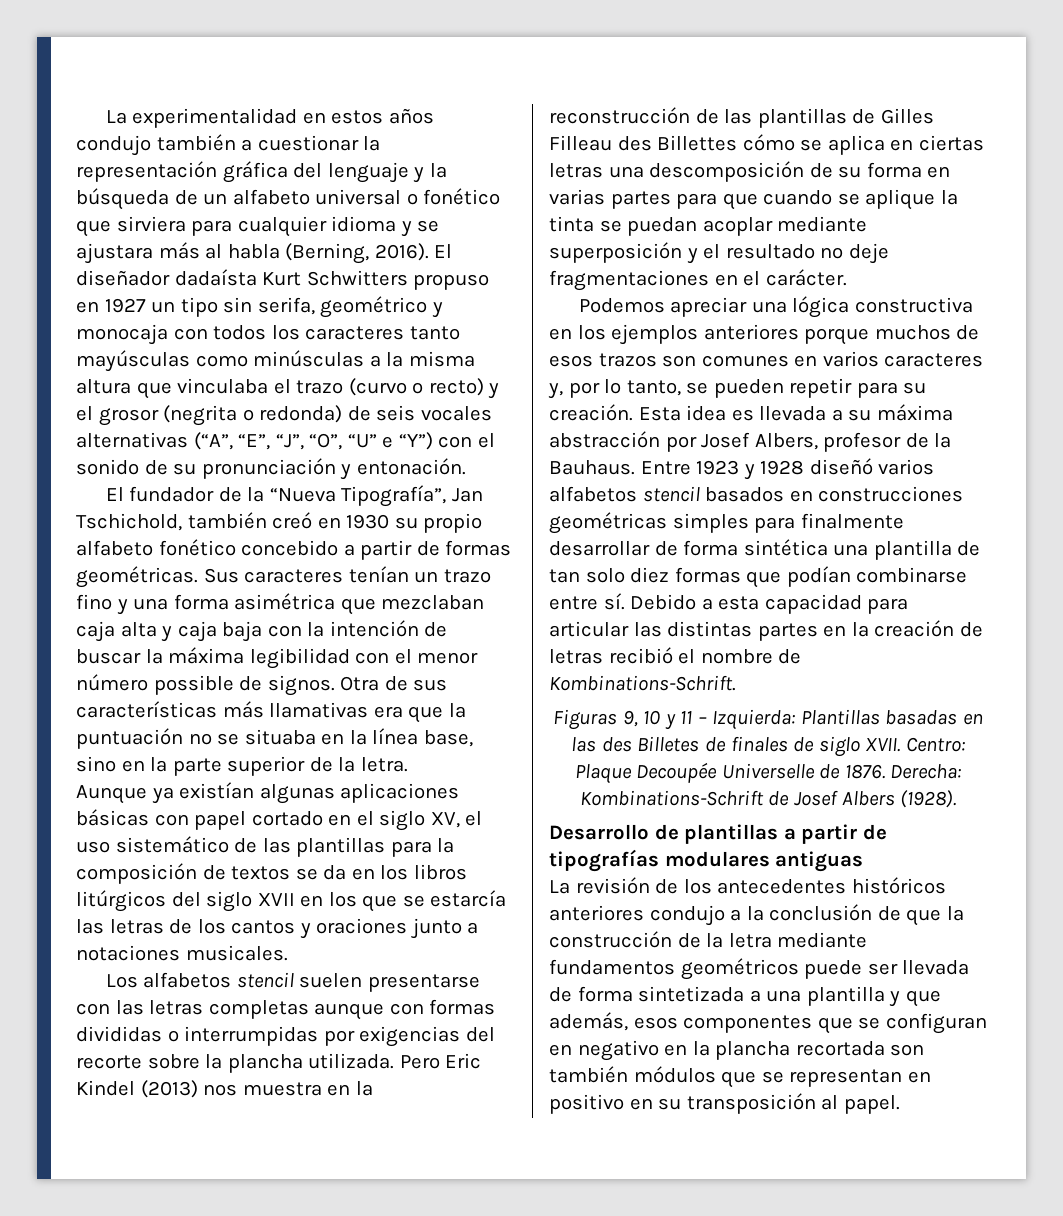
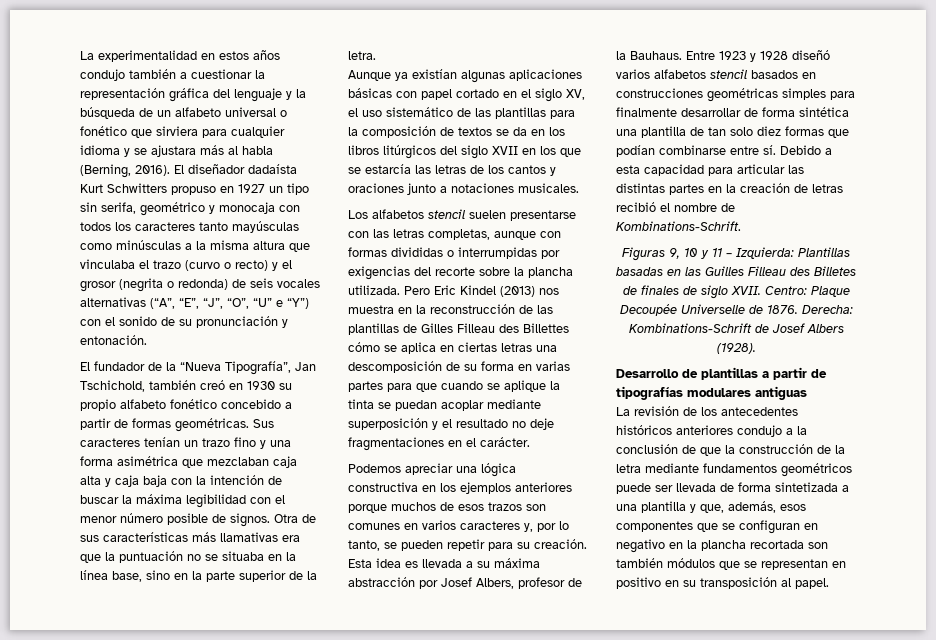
- Sus caracteres tenían un trazo fino y una forma asimétrica que mezclaban caja alta y caja baja con la intención de buscar la máxima legibilidad con el menor número possible de signos.
+ Sus caracteres tenían un trazo fino y una forma asimétrica que mezclaban caja alta y caja baja con la intención de buscar la máxima legibilidad con el menor número posible de signos.
- Los alfabetos stencil suelen presentarse con las letras completas aunque con formas divididas o interrumpidas por exigencias del recorte sobre la plancha utilizada.
+ Los alfabetos stencil suelen presentarse con las letras completas, aunque con formas divididas o interrumpidas por exigencias del recorte sobre la plancha utilizada.
- Figuras 9, 10 y 11 – Izquierda: Plantillas basadas en las des Billetes de finales de siglo XVII.
+ Figuras 9, 10 y 11 – Izquierda: Plantillas basadas en las Guilles Filleau des Billetes de finales de siglo XVII.
- La revisión de los antecedentes históricos anteriores condujo a la conclusión de que la construcción de la letra mediante fundamentos geométricos puede ser llevada de forma sintetizada a una plantilla y que además, esos componentes que se configuran en negativo en la plancha recortada son también módulos que se representan en positivo en su transposición al papel.
+ La revisión de los antecedentes históricos anteriores condujo a la conclusión de que la construcción de la letra mediante fundamentos geométricos puede ser llevada de forma sintetizada a una plantilla y que, además, esos componentes que se configuran en negativo en la plancha recortada son también módulos que se representan en positivo en su transposición al papel.

